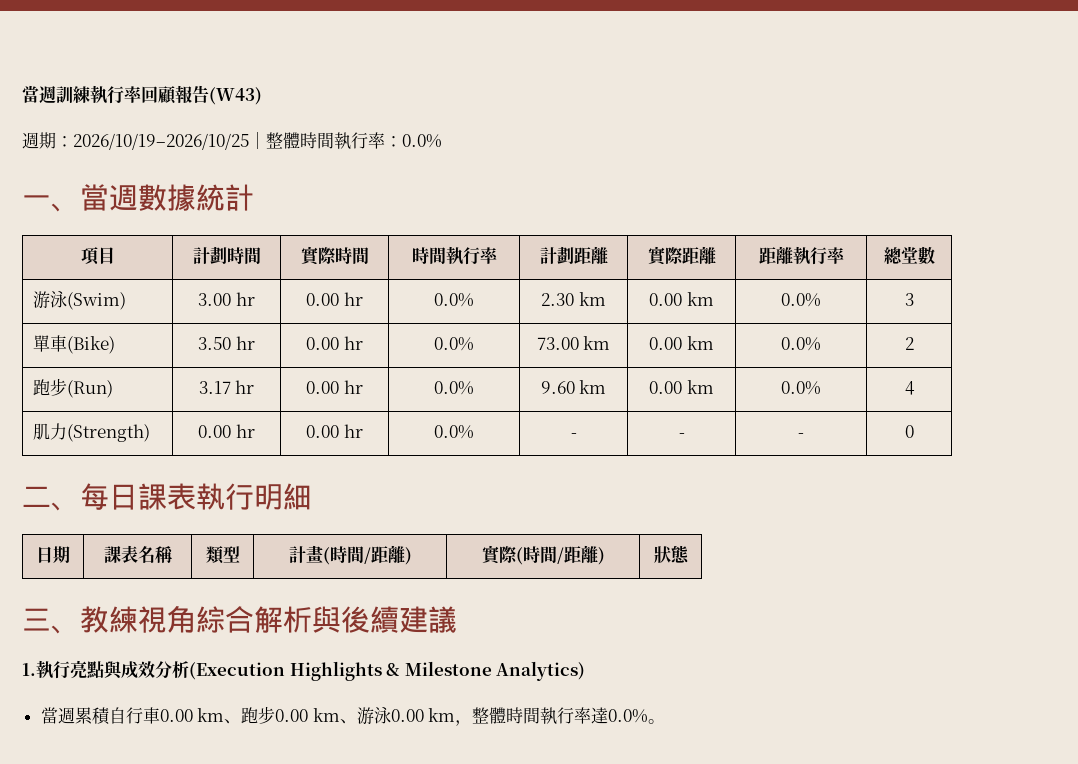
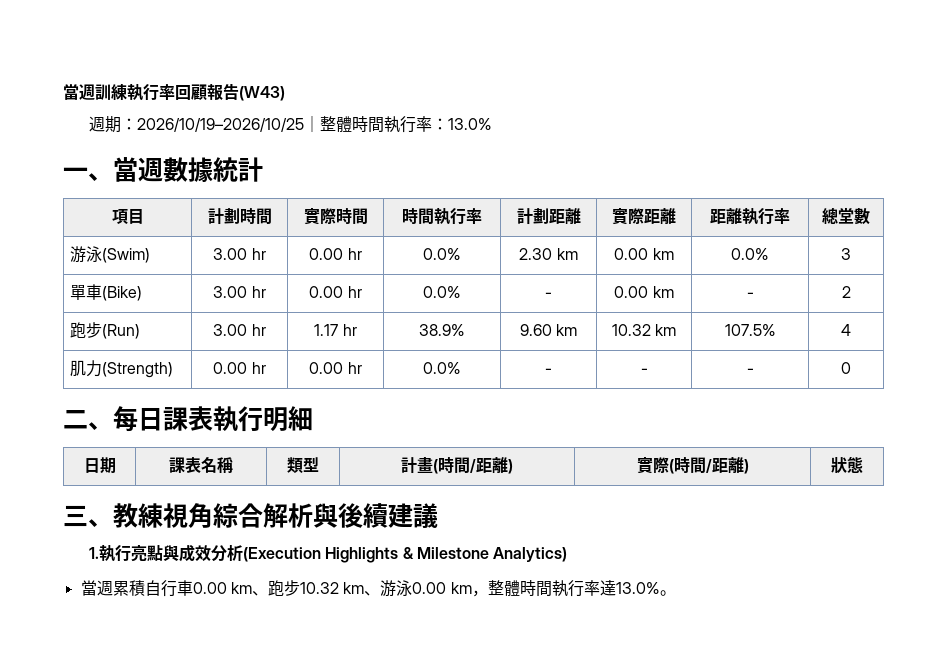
- 週期：2026/10/19–2026/10/25｜整體時間執行率：0.0%
+ 週期：2026/10/19–2026/10/25｜整體時間執行率：13.0%
- 單車(Bike) | 3.50 hr | 0.00 hr | 0.0% | 73.00 km | 0.00 km | 0.0% | 2
+ 單車(Bike) | 3.00 hr | 0.00 hr | 0.0% | - | 0.00 km | - | 2
- 跑步(Run) | 3.17 hr | 0.00 hr | 0.0% | 9.60 km | 0.00 km | 0.0% | 4
+ 跑步(Run) | 3.00 hr | 1.17 hr | 38.9% | 9.60 km | 10.32 km | 107.5% | 4
- 當週累積自行車0.00 km、跑步0.00 km、游泳0.00 km，整體時間執行率達0.0%。
+ 當週累積自行車0.00 km、跑步10.32 km、游泳0.00 km，整體時間執行率達13.0%。

